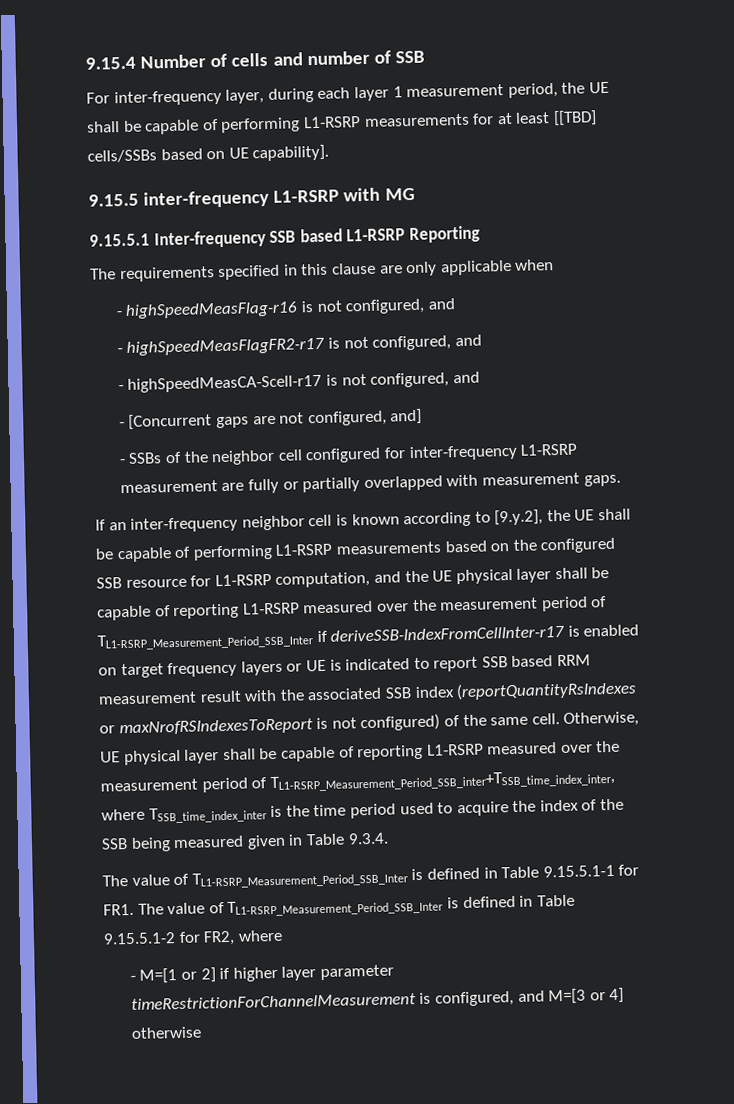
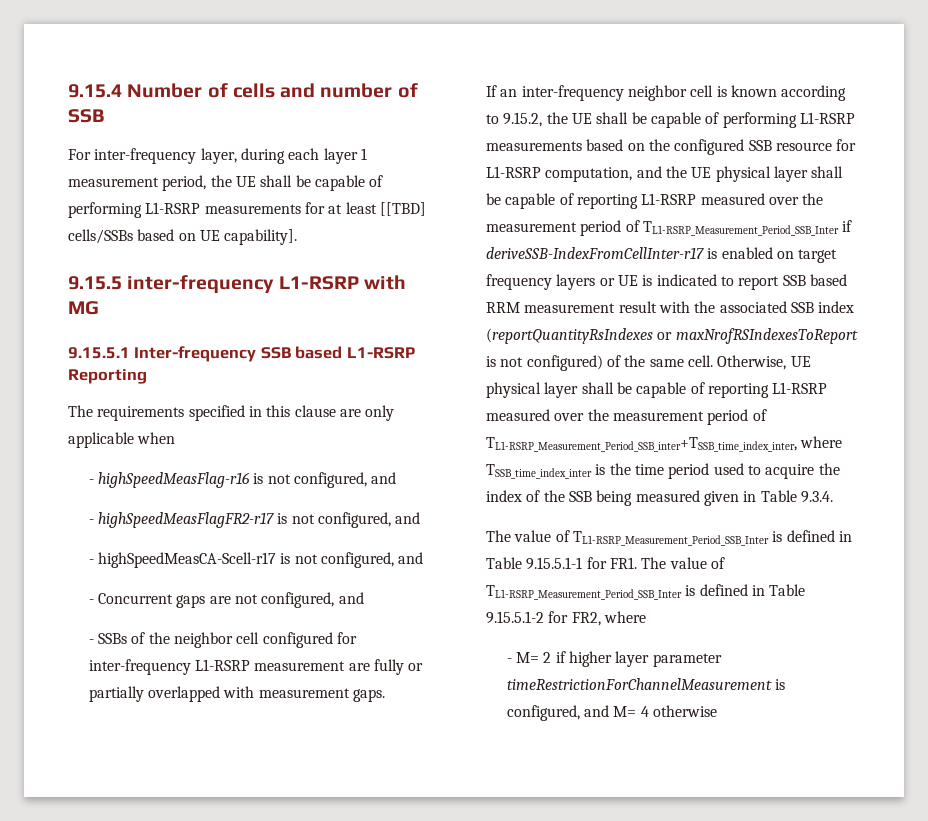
- - [Concurrent gaps are not configured, and]
+ - Concurrent gaps are not configured, and
- If an inter-frequency neighbor cell is known according to [9.y.2], the UE shall be capable of performing L1-RSRP measurements based on the configured SSB resource for L1-RSRP computation, and the UE physical layer shall be capable of reporting L1-RSRP measured over the measurement period of TL1-RSRP_Measurement_Period_SSB_Inter if deriveSSB-IndexFromCellInter-r17 is enabled on target frequency layers or UE is indicated to report SSB based RRM measurement result with the associated SSB index (reportQuantityRsIndexes or maxNrofRSIndexesToReport is not configured) of the same cell.
+ If an inter-frequency neighbor cell is known according to 9.15.2, the UE shall be capable of performing L1-RSRP measurements based on the configured SSB resource for L1-RSRP computation, and the UE physical layer shall be capable of reporting L1-RSRP measured over the measurement period of TL1-RSRP_Measurement_Period_SSB_Inter if deriveSSB-IndexFromCellInter-r17 is enabled on target frequency layers or UE is indicated to report SSB based RRM measurement result with the associated SSB index (reportQuantityRsIndexes or maxNrofRSIndexesToReport is not configured) of the same cell.
- - M=[1 or 2] if higher layer parameter timeRestrictionForChannelMeasurement is configured, and M=[3 or 4] otherwise
+ - M= 2 if higher layer parameter timeRestrictionForChannelMeasurement is configured, and M= 4 otherwise

